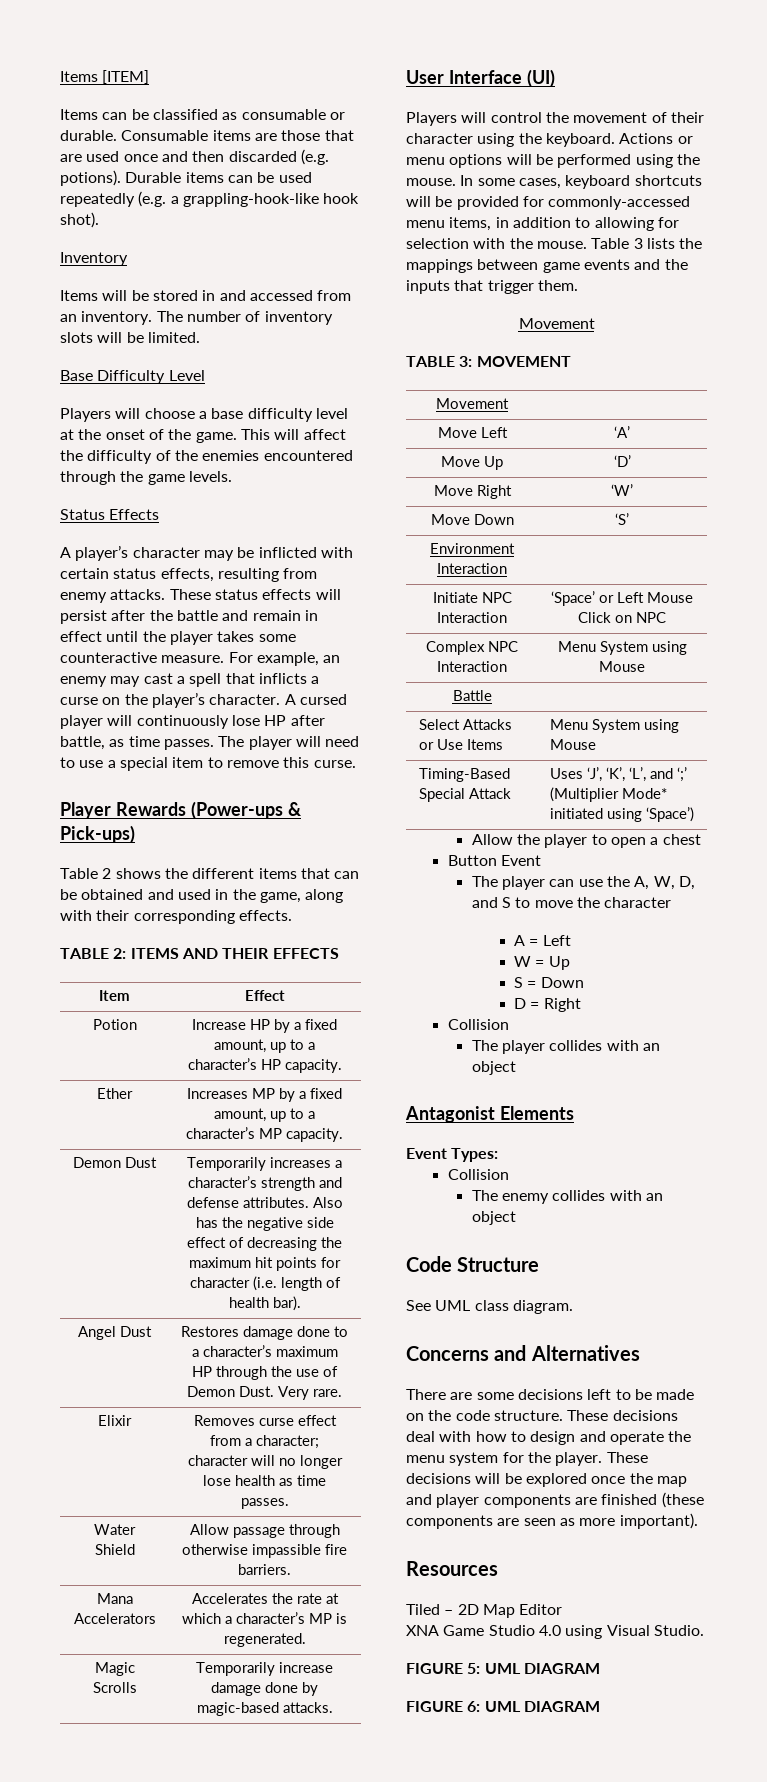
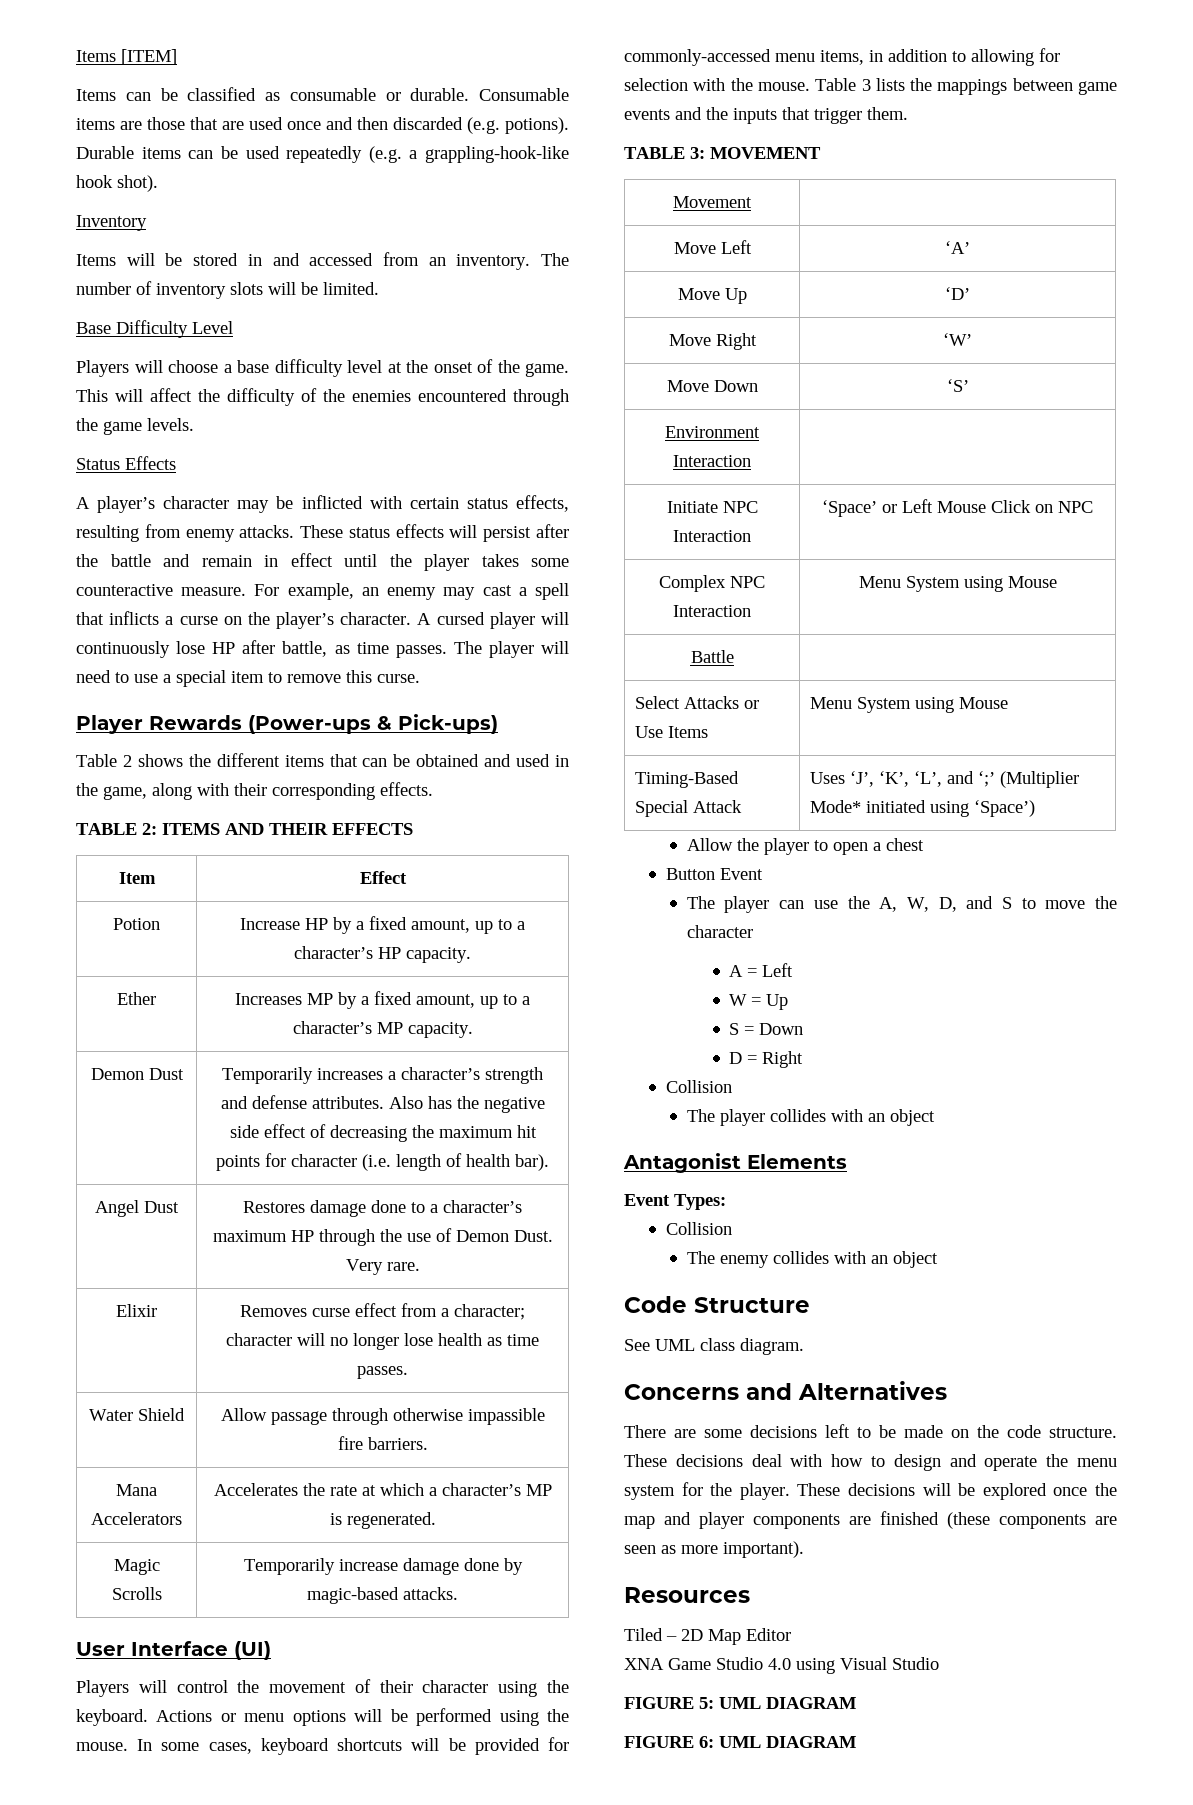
  Table 3 lists the mappings between game events and the inputs that trigger them.
- Movement
- XNA Game Studio 4.0 using Visual Studio.
+ XNA Game Studio 4.0 using Visual Studio

